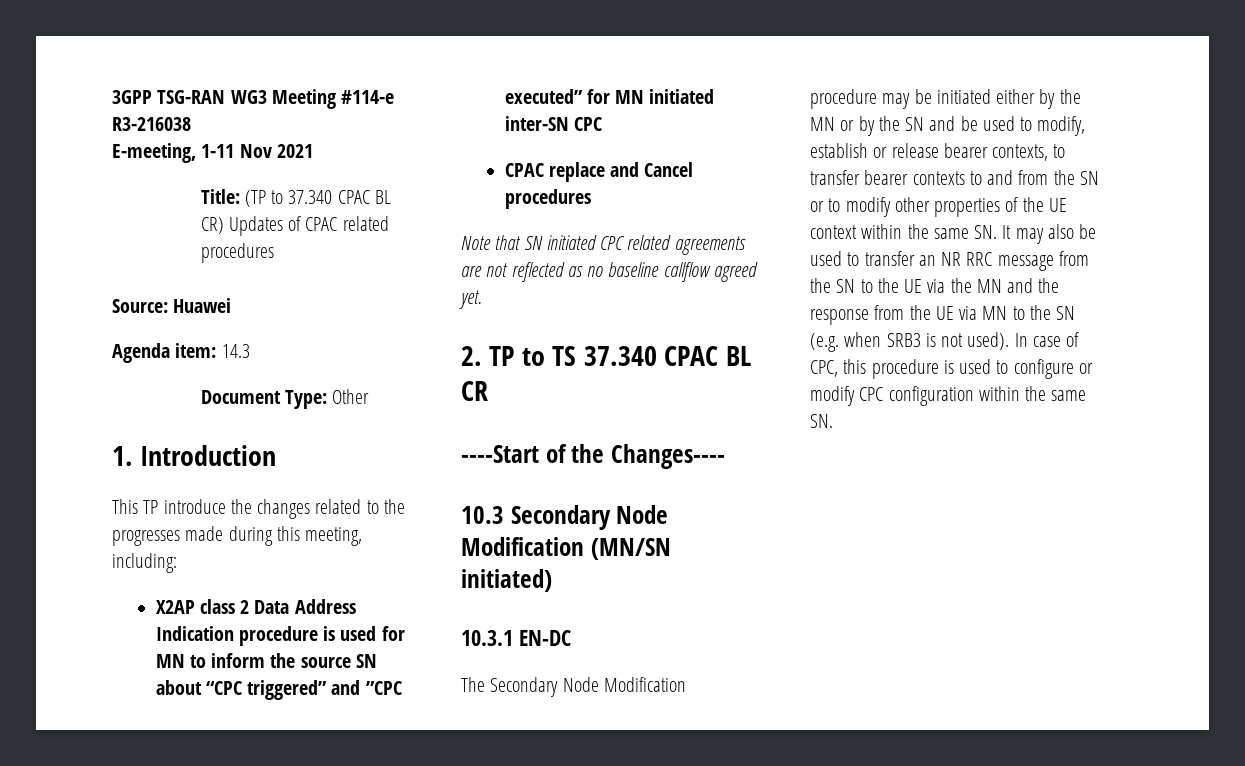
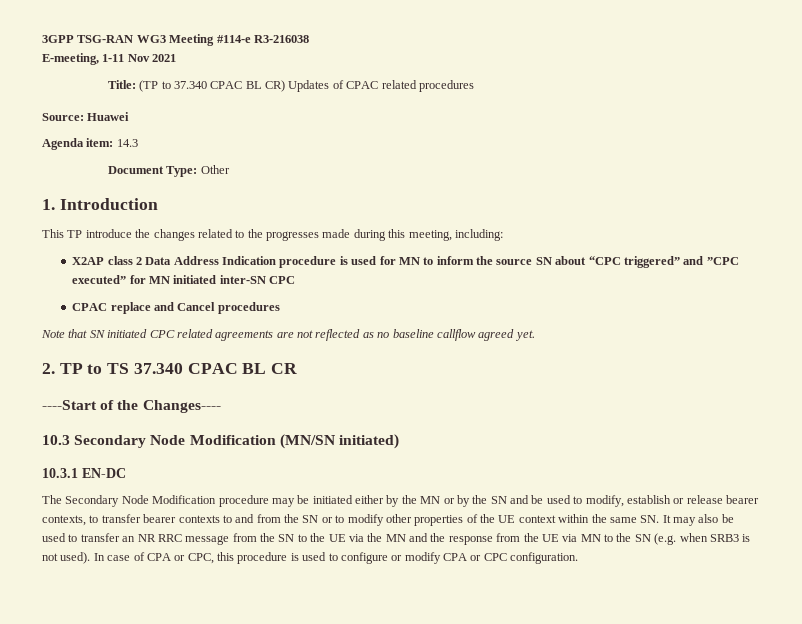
- In case of CPC, this procedure is used to configure or modify CPC configuration within the same SN.
+ In case of CPA or CPC, this procedure is used to configure or modify CPA or CPC configuration.

